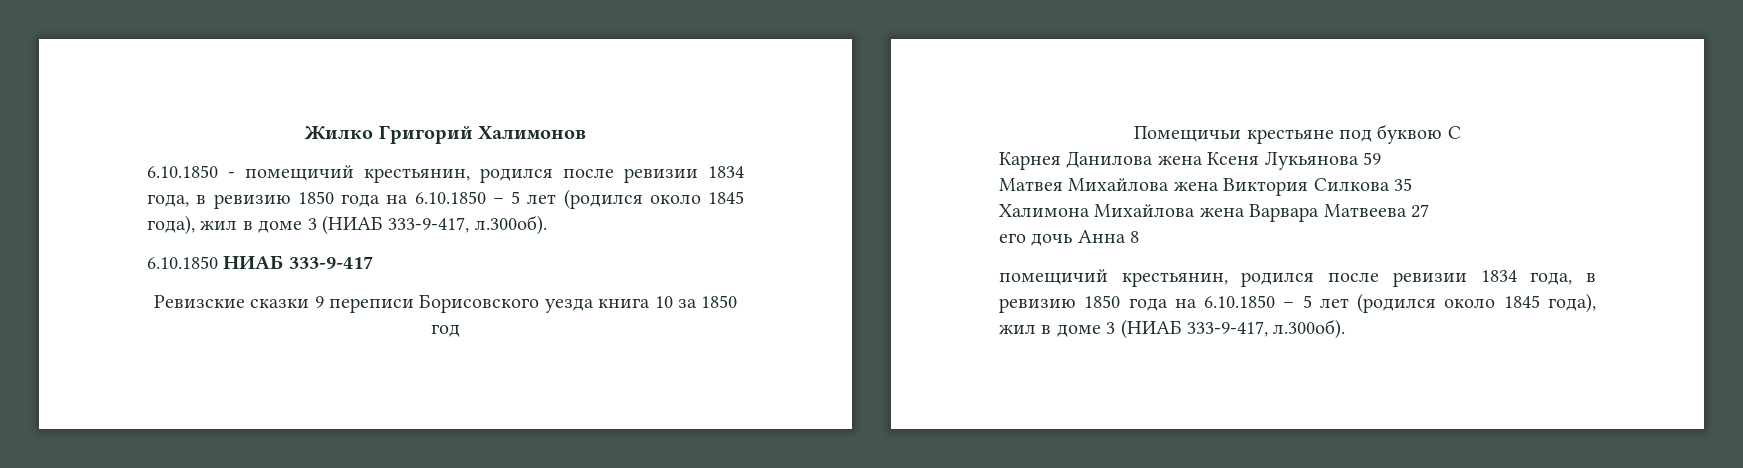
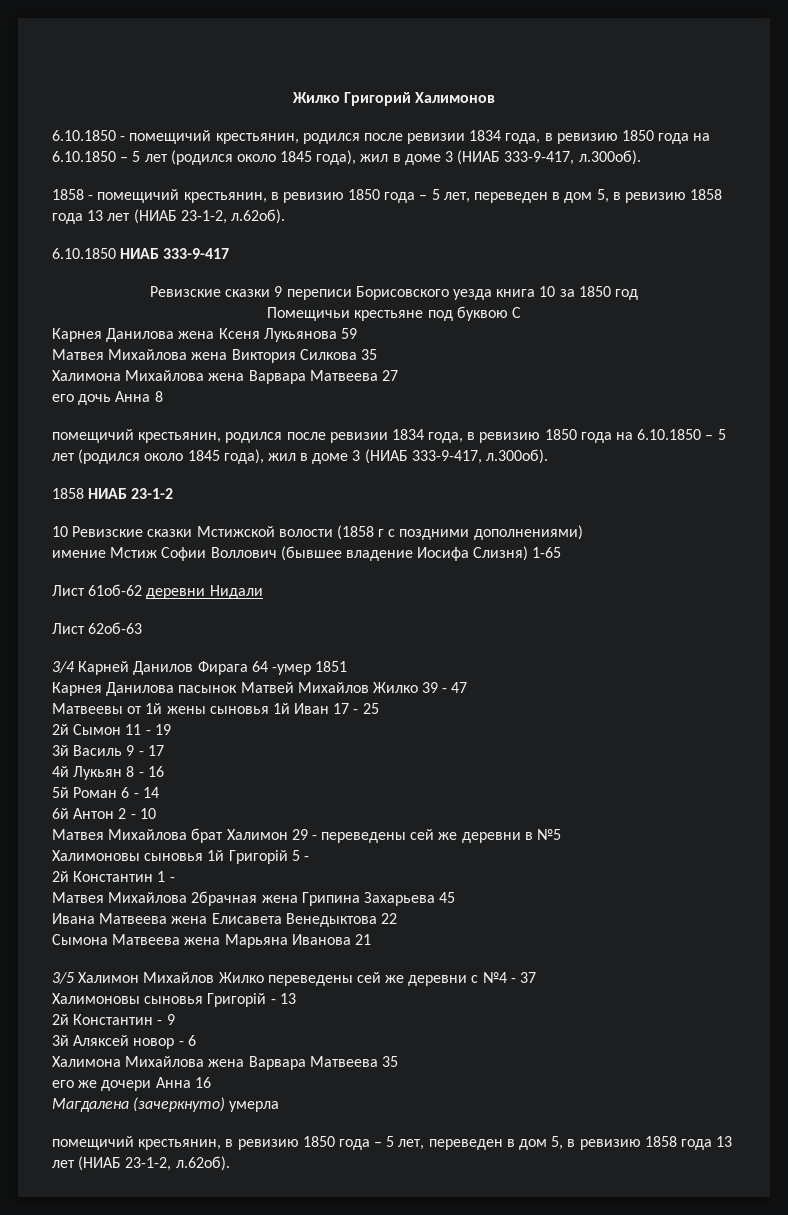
+ 1858 - помещичий крестьянин, в ревизию 1850 года – 5 лет, переведен в дом 5, в ревизию 1858 года 13 лет (НИАБ 23-1-2, л.62об).
+ 1858 НИАБ 23-1-2
+ 10 Ревизские сказки Мстижской волости (1858 г с поздними дополнениями)
+ имение Мстиж Софии Воллович (бывшее владение Иосифа Слизня) 1-65
+ Лист 61об-62 деревни Нидали
+ Лист 62об-63
+ 3/4 Карней Данилов Фирага 64 -умер 1851
+ Карнея Данилова пасынок Матвей Михайлов Жилко 39 - 47
+ Матвеевы от 1й жены сыновья 1й Иван 17 - 25
+ 2й Сымон 11 - 19
+ 3й Василь 9 - 17
+ 4й Лукьян 8 - 16
+ 5й Роман 6 - 14
+ 6й Антон 2 - 10
+ Матвея Михайлова брат Халимон 29 - переведены сей же деревни в №5
+ Халимоновы сыновья 1й Григорiй 5 -
+ 2й Константин 1 -
+ Матвея Михайлова 2брачная жена Грипина Захарьева 45
+ Ивана Матвеева жена Елисавета Венедыктова 22
+ Сымона Матвеева жена Марьяна Иванова 21
+ 3/5 Халимон Михайлов Жилко переведены сей же деревни с №4 - 37
+ Халимоновы сыновья Григорiй - 13
+ 2й Константин - 9
+ 3й Аляксей новор - 6
+ Халимона Михайлова жена Варвара Матвеева 35
+ его же дочери Анна 16
+ Магдалена (зачеркнуто) умерла
+ помещичий крестьянин, в ревизию 1850 года – 5 лет, переведен в дом 5, в ревизию 1858 года 13 лет (НИАБ 23-1-2, л.62об).

